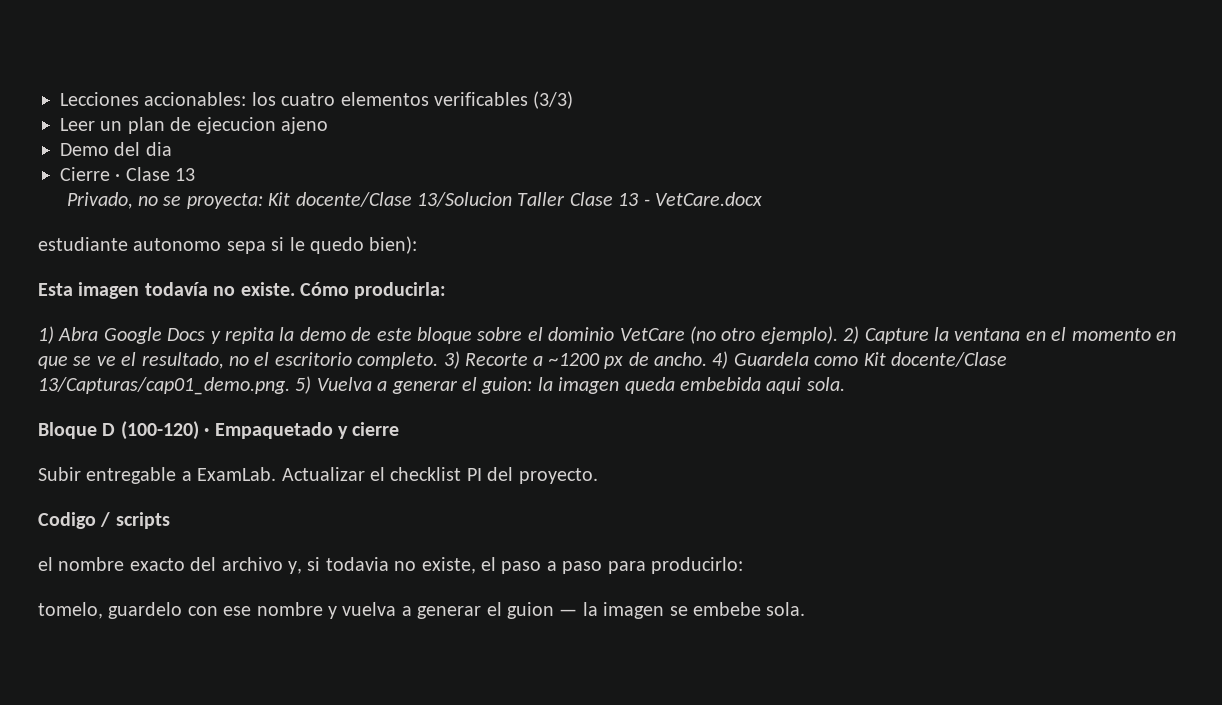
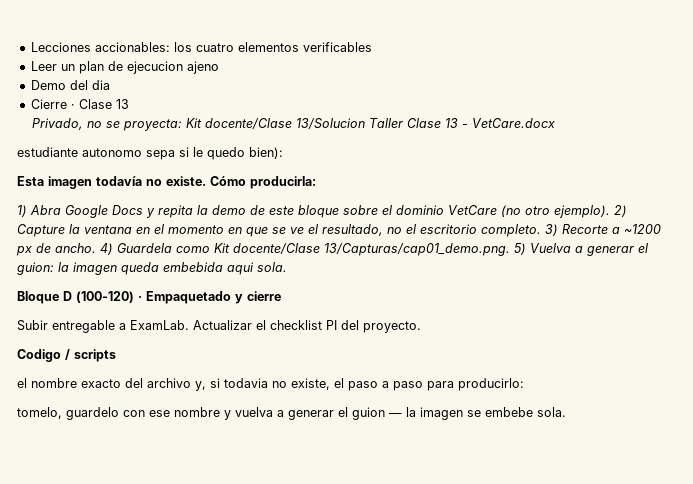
- Lecciones accionables: los cuatro elementos verificables (3/3)
+ Lecciones accionables: los cuatro elementos verificables

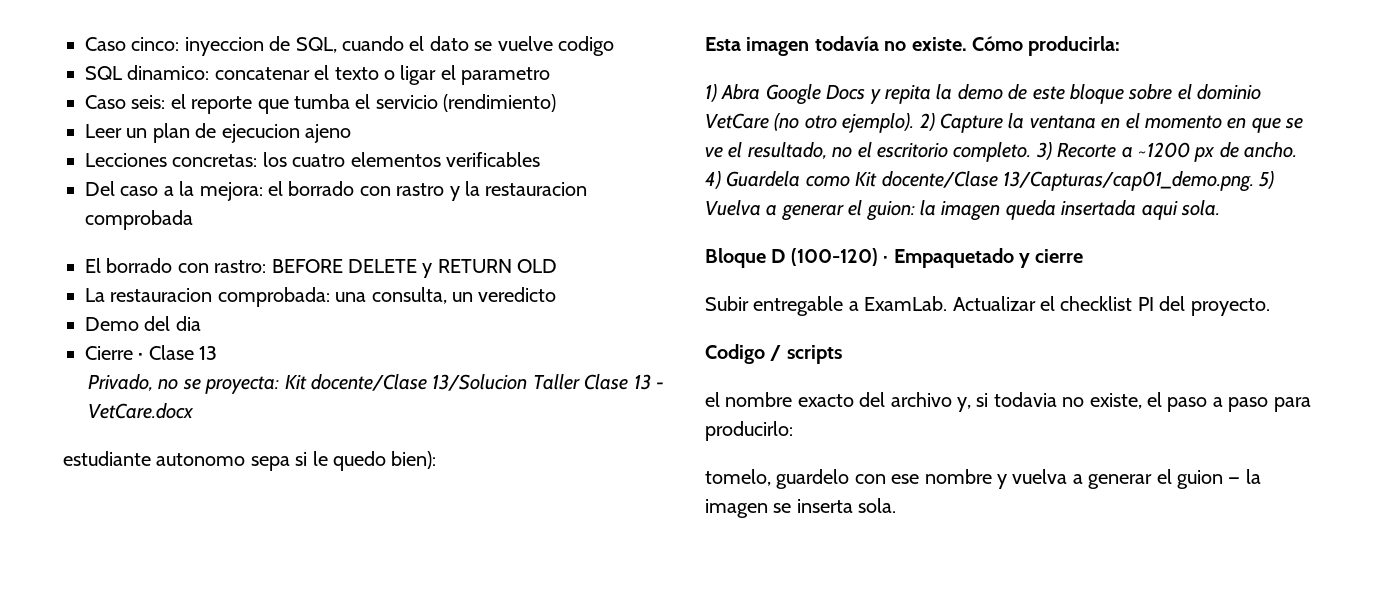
- Lecciones accionables: los cuatro elementos verificables
+ Caso cinco: inyeccion de SQL, cuando el dato se vuelve codigo
+ SQL dinamico: concatenar el texto o ligar el parametro
+ Caso seis: el reporte que tumba el servicio (rendimiento)
+ Lecciones concretas: los cuatro elementos verificables
+ Del caso a la mejora: el borrado con rastro y la restauracion comprobada
+ El borrado con rastro: BEFORE DELETE y RETURN OLD
+ La restauracion comprobada: una consulta, un veredicto
- 4) Guardela como Kit docente/Clase 13/Capturas/cap01_demo.png. 5) Vuelva a generar el guion: la imagen queda embebida aqui sola.
+ 4) Guardela como Kit docente/Clase 13/Capturas/cap01_demo.png. 5) Vuelva a generar el guion: la imagen queda insertada aqui sola.
- tomelo, guardelo con ese nombre y vuelva a generar el guion — la imagen se embebe sola.
+ tomelo, guardelo con ese nombre y vuelva a generar el guion — la imagen se inserta sola.

